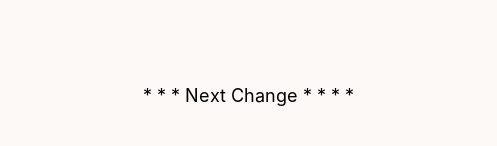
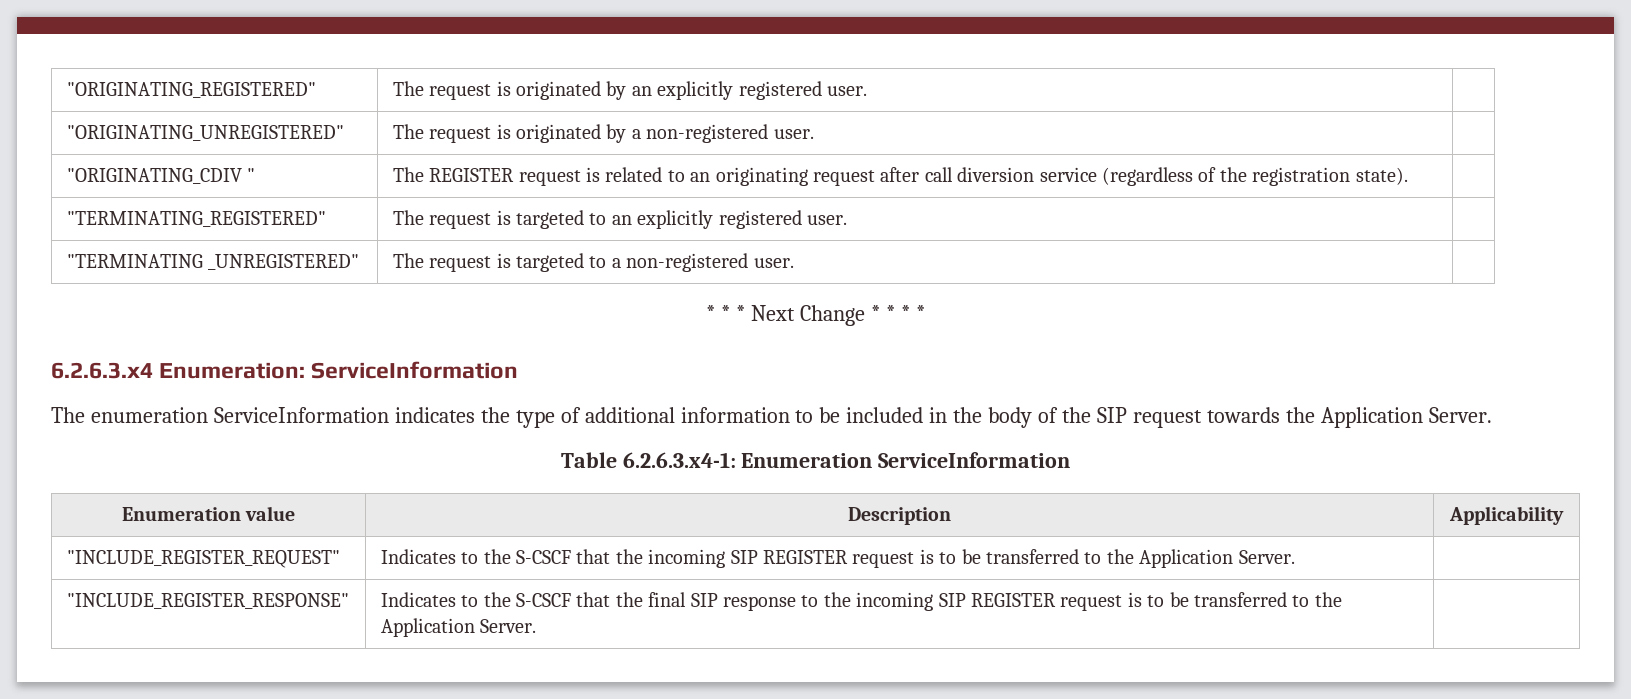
+ "ORIGINATING_REGISTERED" | The request is originated by an explicitly registered user. |
+ "ORIGINATING_UNREGISTERED" | The request is originated by a non-registered user. |
+ "ORIGINATING_CDIV " | The REGISTER request is related to an originating request after call diversion service (regardless of the registration state). |
+ "TERMINATING_REGISTERED" | The request is targeted to an explicitly registered user. |
+ "TERMINATING _UNREGISTERED" | The request is targeted to a non-registered user. |
+ 6.2.6.3.x4 Enumeration: ServiceInformation
+ The enumeration ServiceInformation indicates the type of additional information to be included in the body of the SIP request towards the Application Server.
+ Table 6.2.6.3.x4-1: Enumeration ServiceInformation
+ Enumeration value | Description | Applicability
+ "INCLUDE_REGISTER_REQUEST" | Indicates to the S-CSCF that the incoming SIP REGISTER request is to be transferred to the Application Server. |
+ "INCLUDE_REGISTER_RESPONSE" | Indicates to the S-CSCF that the final SIP response to the incoming SIP REGISTER request is to be transferred to the Application Server. |

